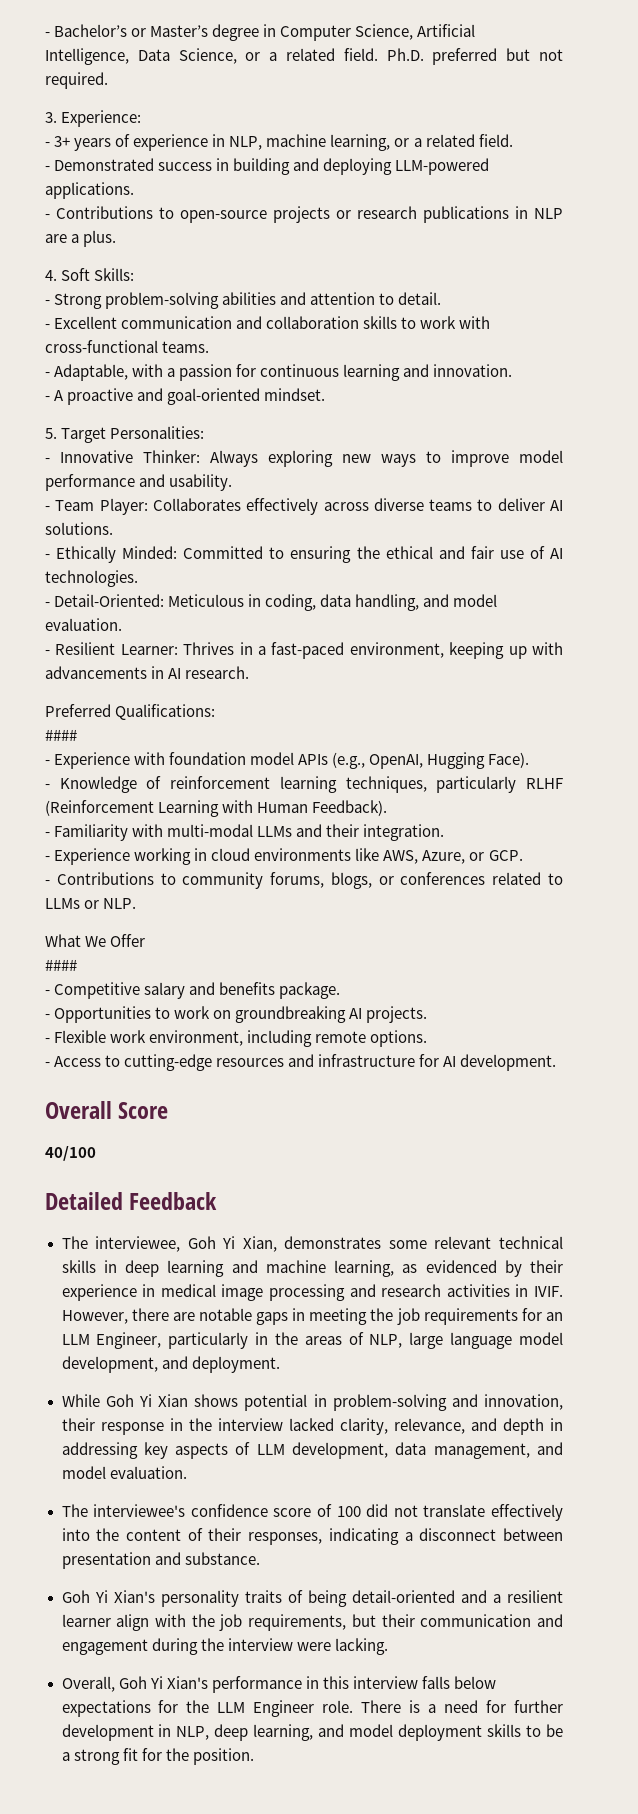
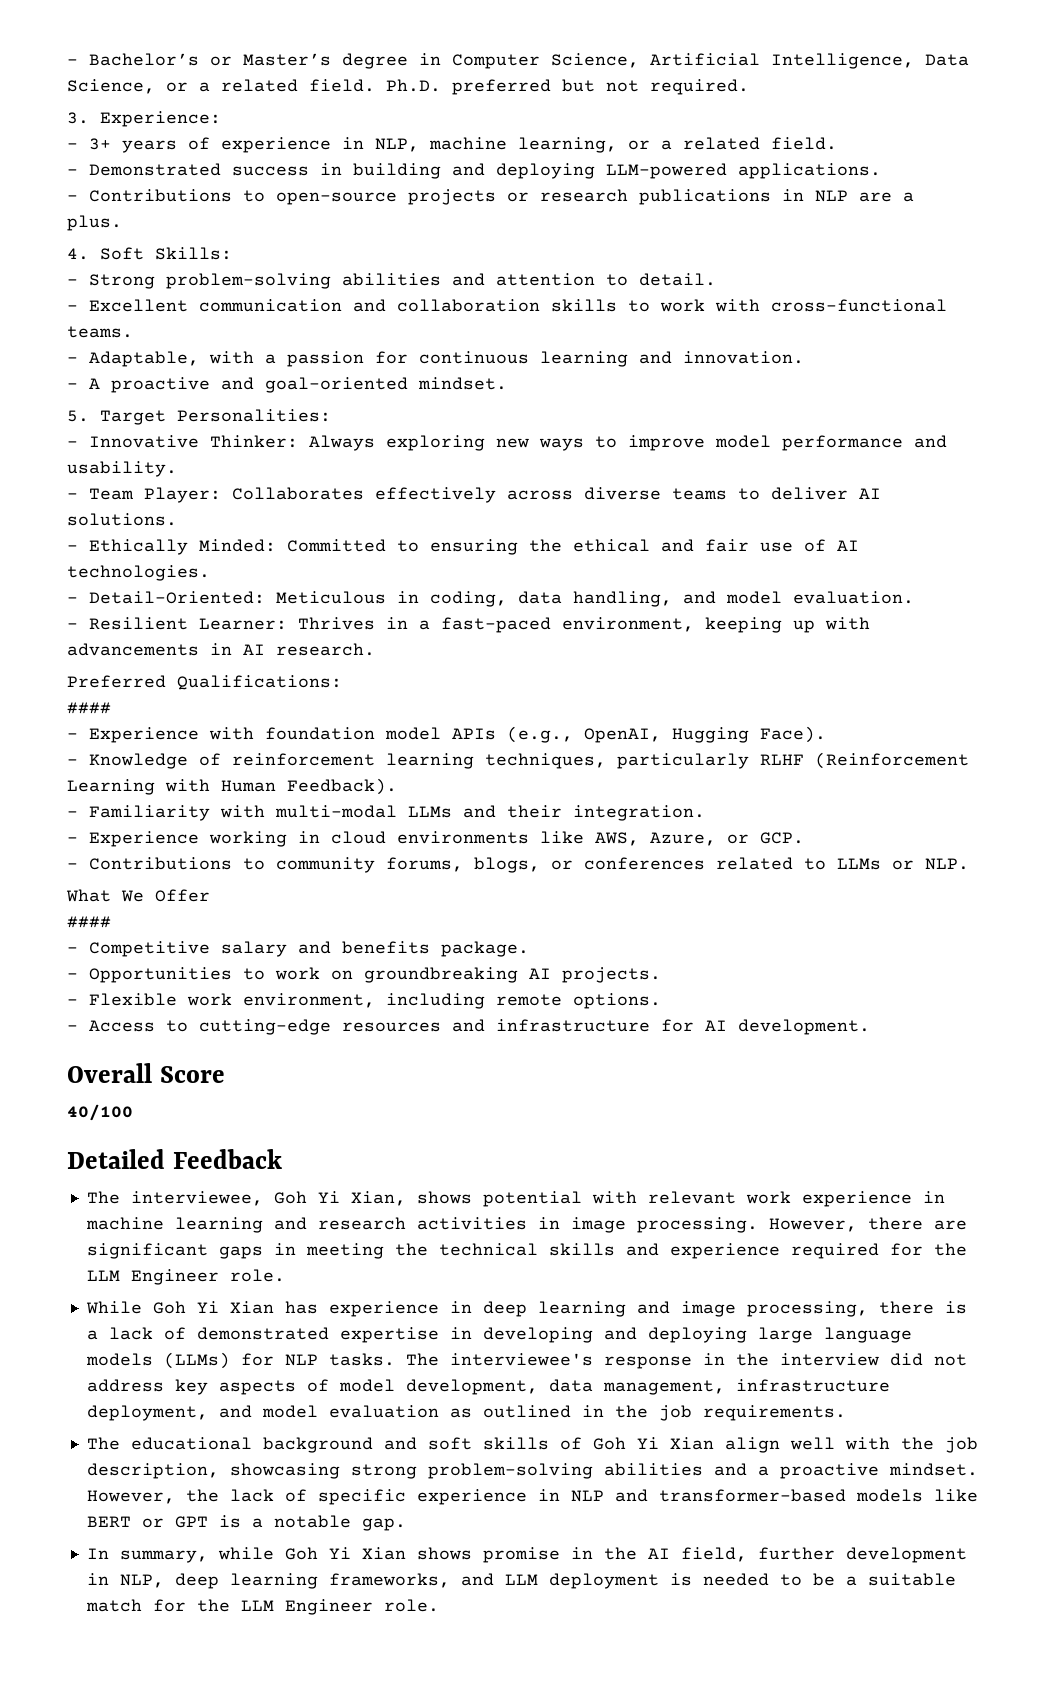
- The interviewee, Goh Yi Xian, demonstrates some relevant technical skills in deep learning and machine learning, as evidenced by their experience in medical image processing and research activities in IVIF.
+ The interviewee, Goh Yi Xian, shows potential with relevant work experience in machine learning and research activities in image processing.
- However, there are notable gaps in meeting the job requirements for an LLM Engineer, particularly in the areas of NLP, large language model development, and deployment.
- While Goh Yi Xian shows potential in problem-solving and innovation, their response in the interview lacked clarity, relevance, and depth in addressing key aspects of LLM development, data management, and model evaluation.
- The interviewee's confidence score of 100 did not translate effectively into the content of their responses, indicating a disconnect between presentation and substance.
- Goh Yi Xian's personality traits of being detail-oriented and a resilient learner align with the job requirements, but their communication and engagement during the interview were lacking.
- Overall, Goh Yi Xian's performance in this interview falls below expectations for the LLM Engineer role. There is a need for further development in NLP, deep learning, and model deployment skills to be a strong fit for the position.
+ However, there are significant gaps in meeting the technical skills and experience required for the LLM Engineer role.
+ While Goh Yi Xian has experience in deep learning and image processing, there is a lack of demonstrated expertise in developing and deploying large language models (LLMs) for NLP tasks. The interviewee's response in the interview did not address key aspects of model development, data management, infrastructure deployment, and model evaluation as outlined in the job requirements.
+ The educational background and soft skills of Goh Yi Xian align well with the job description, showcasing strong problem-solving abilities and a proactive mindset. However, the lack of specific experience in NLP and transformer-based models like BERT or GPT is a notable gap.
+ In summary, while Goh Yi Xian shows promise in the AI field, further development in NLP, deep learning frameworks, and LLM deployment is needed to be a suitable match for the LLM Engineer role.

